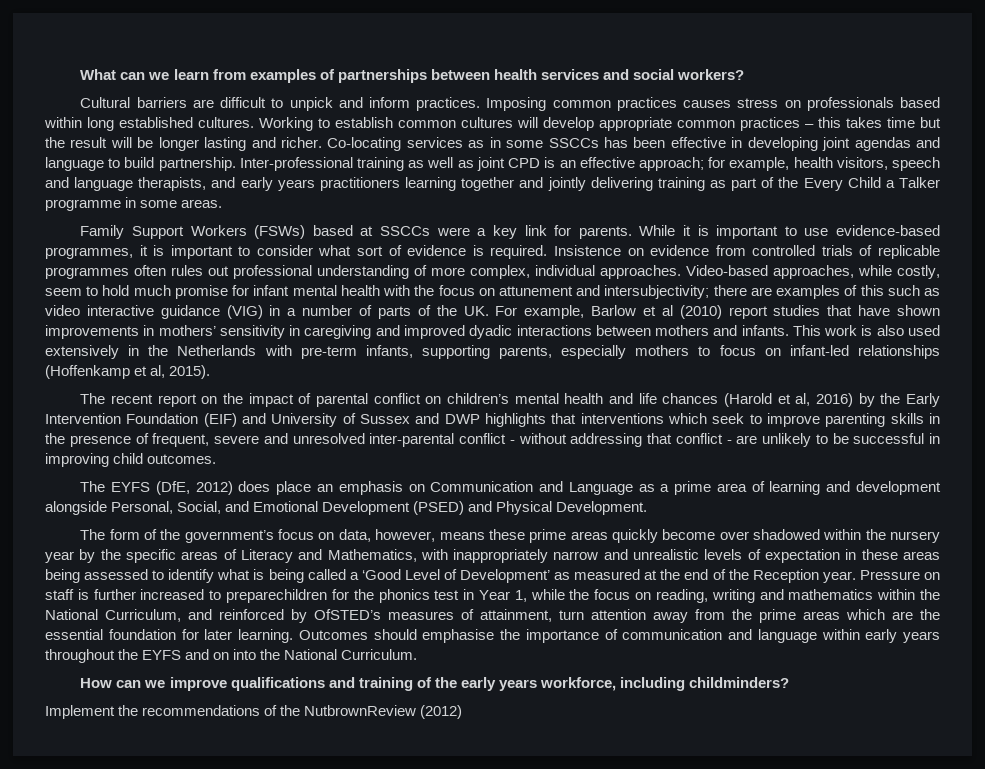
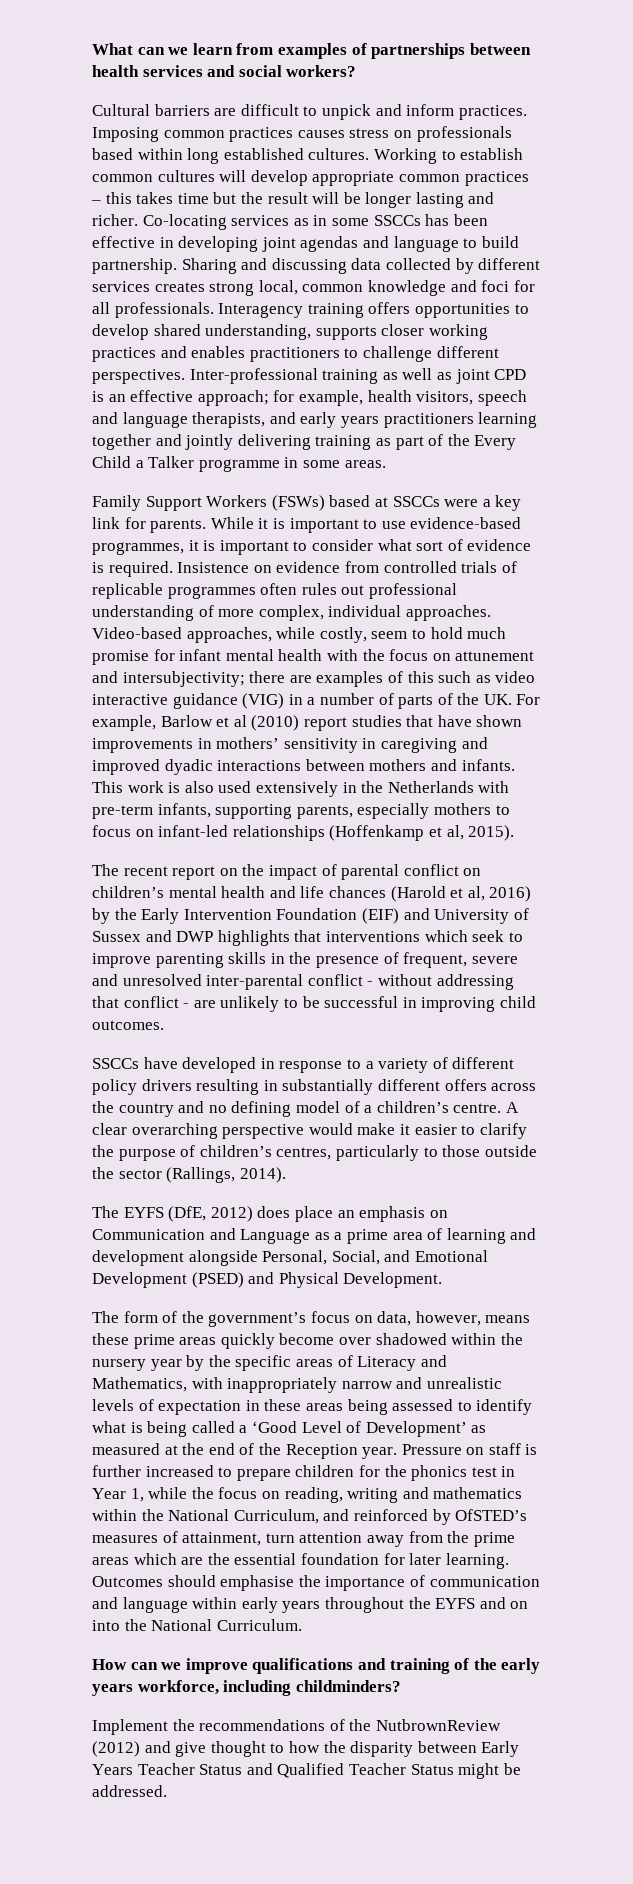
+ Sharing and discussing data collected by different services creates strong local, common knowledge and foci for all professionals. Interagency training offers opportunities to develop shared understanding, supports closer working practices and enables practitioners to challenge different perspectives.
+ SSCCs have developed in response to a variety of different policy drivers resulting in substantially different offers across the country and no defining model of a children’s centre. A clear overarching perspective would make it easier to clarify the purpose of children’s centres, particularly to those outside the sector (Rallings, 2014).
- Pressure on staff is further increased to preparechildren for the phonics test in Year 1, while the focus on reading, writing and mathematics within the National Curriculum, and reinforced by OfSTED’s measures of attainment, turn attention away from the prime areas which are the essential foundation for later learning.
+ Pressure on staff is further increased to prepare children for the phonics test in Year 1, while the focus on reading, writing and mathematics within the National Curriculum, and reinforced by OfSTED’s measures of attainment, turn attention away from the prime areas which are the essential foundation for later learning.
- Implement the recommendations of the NutbrownReview (2012)
+ Implement the recommendations of the NutbrownReview (2012) and give thought to how the disparity between Early Years Teacher Status and Qualified Teacher Status might be addressed.

